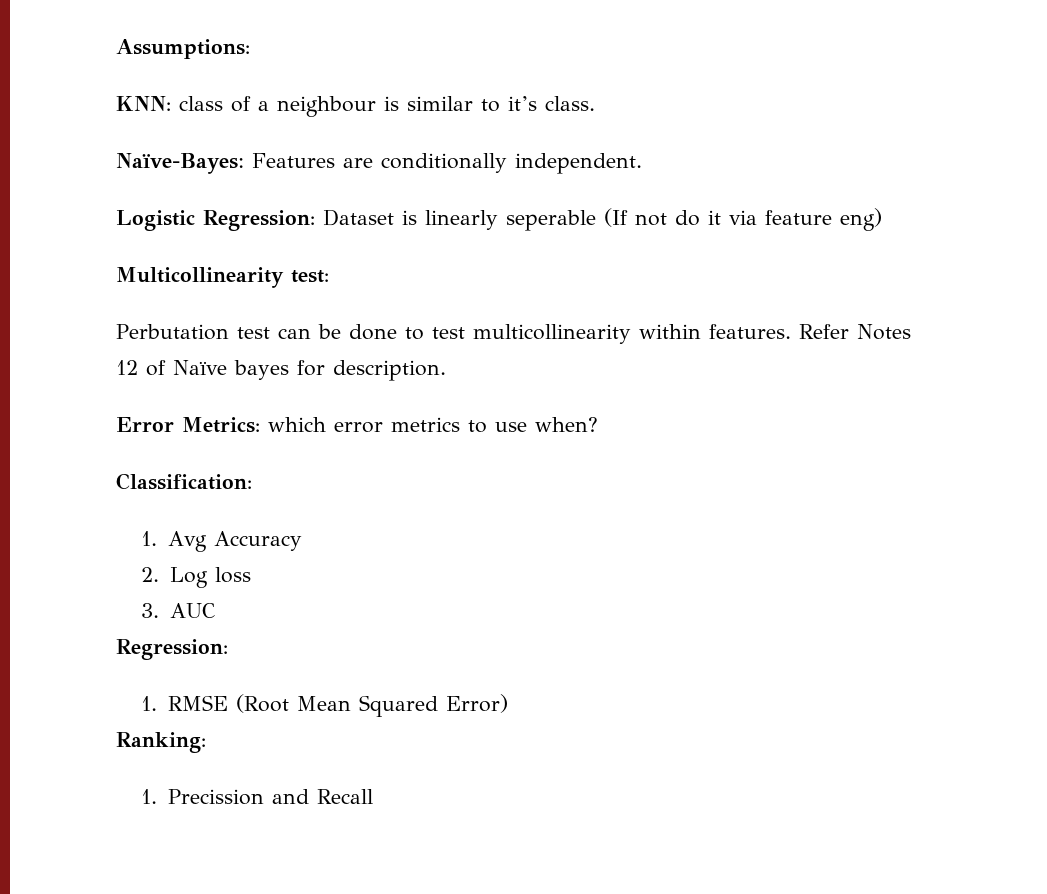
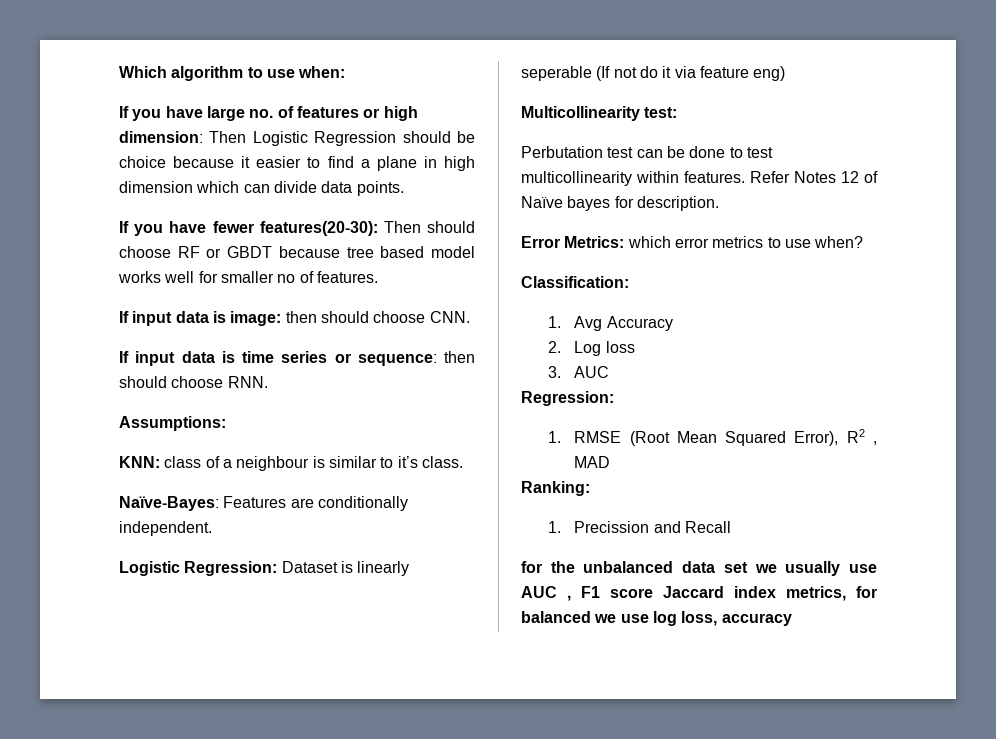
+ Which algorithm to use when:
+ If you have large no. of features or high dimension: Then Logistic Regression should be choice because it easier to find a plane in high dimension which can divide data points.
+ If you have fewer features(20-30): Then should choose RF or GBDT because tree based model works well for smaller no of features.
+ If input data is image: then should choose CNN.
+ If input data is time series or sequence: then should choose RNN.
- 1. RMSE (Root Mean Squared Error)
+ 1. RMSE (Root Mean Squared Error), R2 , MAD
+ for the unbalanced data set we usually use AUC , F1 score Jaccard index metrics, for balanced we use log loss, accuracy

